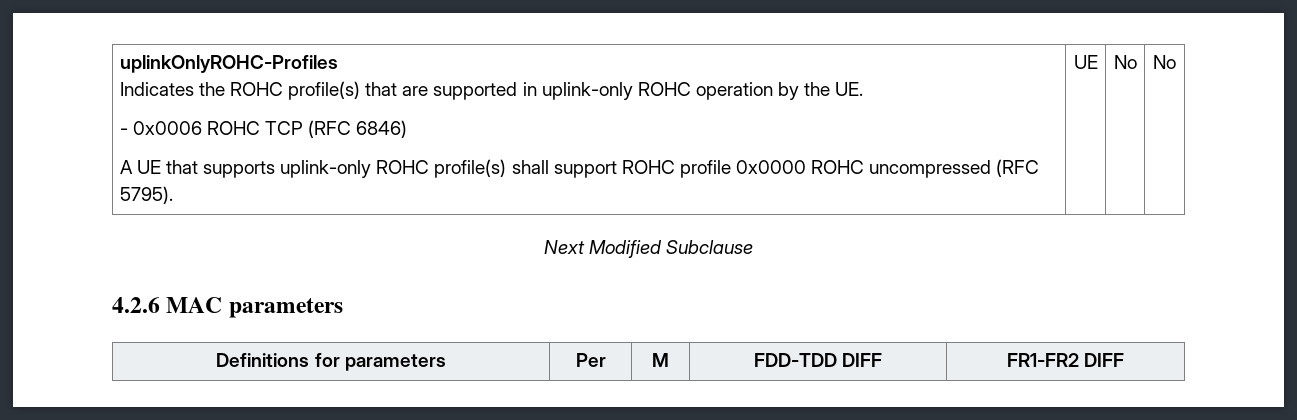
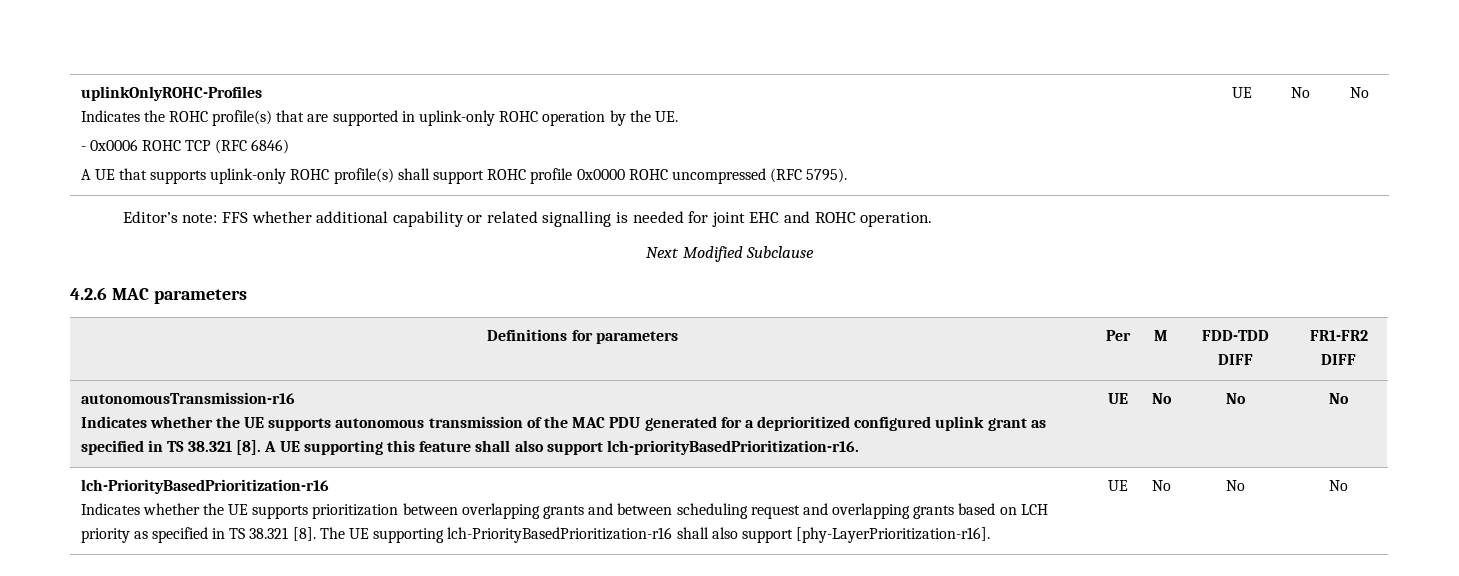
+ Editor’s note: FFS whether additional capability or related signalling is needed for joint EHC and ROHC operation.
+ autonomousTransmission-r16
+ Indicates whether the UE supports autonomous transmission of the MAC PDU generated for a deprioritized configured uplink grant as specified in TS 38.321 [8]. A UE supporting this feature shall also support lch-priorityBasedPrioritization-r16. | UE | No | No | No
+ lch-PriorityBasedPrioritization-r16
+ Indicates whether the UE supports prioritization between overlapping grants and between scheduling request and overlapping grants based on LCH priority as specified in TS 38.321 [8]. The UE supporting lch-PriorityBasedPrioritization-r16 shall also support [phy-LayerPrioritization-r16]. | UE | No | No | No

